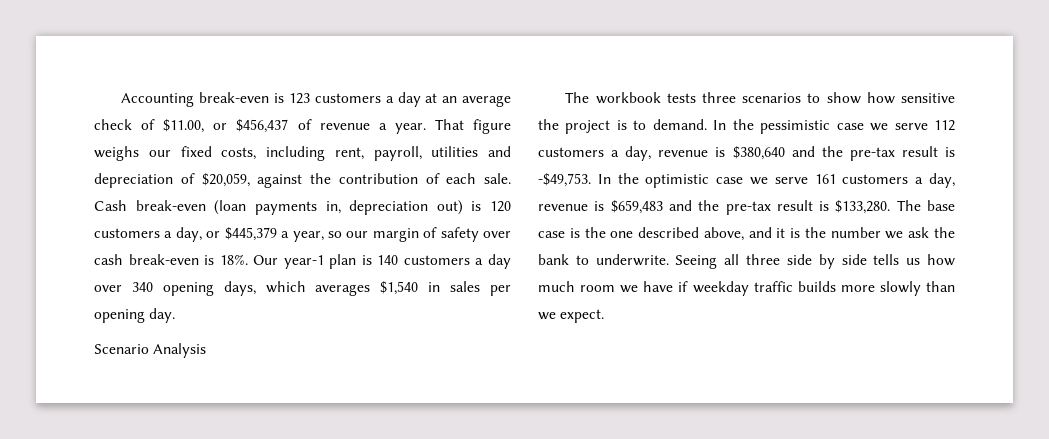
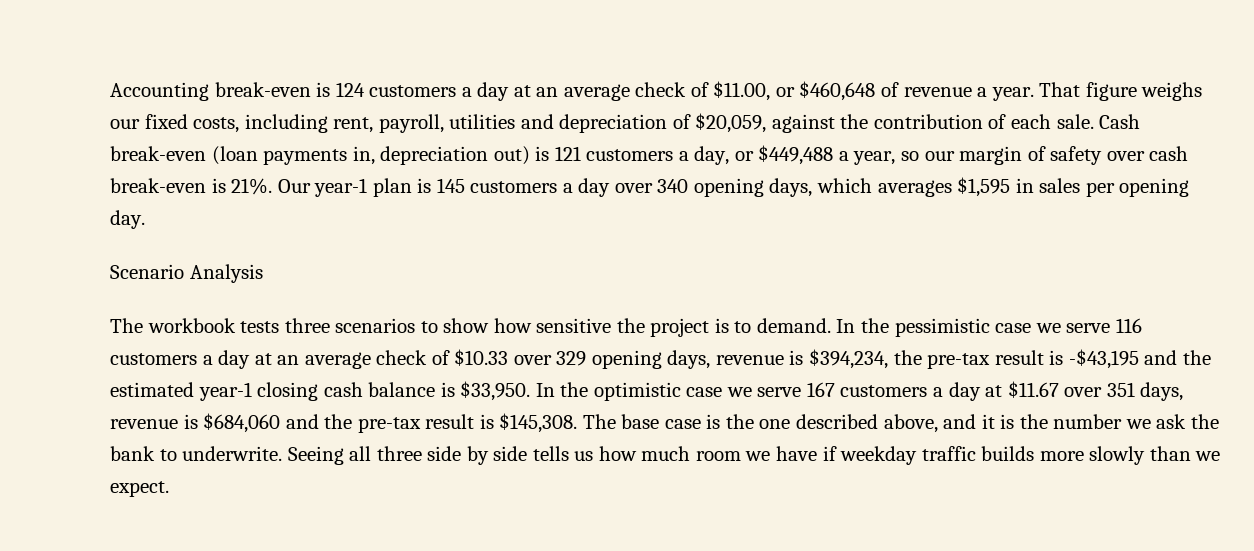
- Accounting break-even is 123 customers a day at an average check of $11.00, or $456,437 of revenue a year.
+ Accounting break-even is 124 customers a day at an average check of $11.00, or $460,648 of revenue a year.
- Cash break-even (loan payments in, depreciation out) is 120 customers a day, or $445,379 a year, so our margin of safety over cash break-even is 18%.
+ Cash break-even (loan payments in, depreciation out) is 121 customers a day, or $449,488 a year, so our margin of safety over cash break-even is 21%.
- Our year-1 plan is 140 customers a day over 340 opening days, which averages $1,540 in sales per opening day.
+ Our year-1 plan is 145 customers a day over 340 opening days, which averages $1,595 in sales per opening day.
- In the pessimistic case we serve 112 customers a day, revenue is $380,640 and the pre-tax result is -$49,753.
+ In the pessimistic case we serve 116 customers a day at an average check of $10.33 over 329 opening days, revenue is $394,234, the pre-tax result is -$43,195 and the estimated year-1 closing cash balance is $33,950.
- In the optimistic case we serve 161 customers a day, revenue is $659,483 and the pre-tax result is $133,280.
+ In the optimistic case we serve 167 customers a day at $11.67 over 351 days, revenue is $684,060 and the pre-tax result is $145,308.

